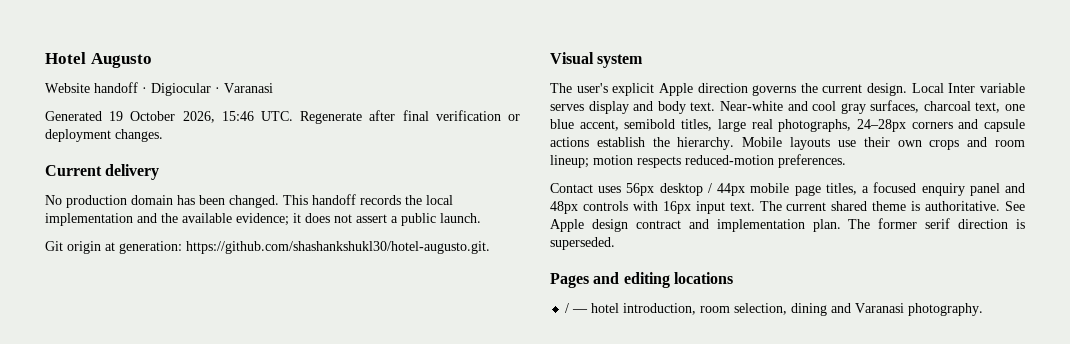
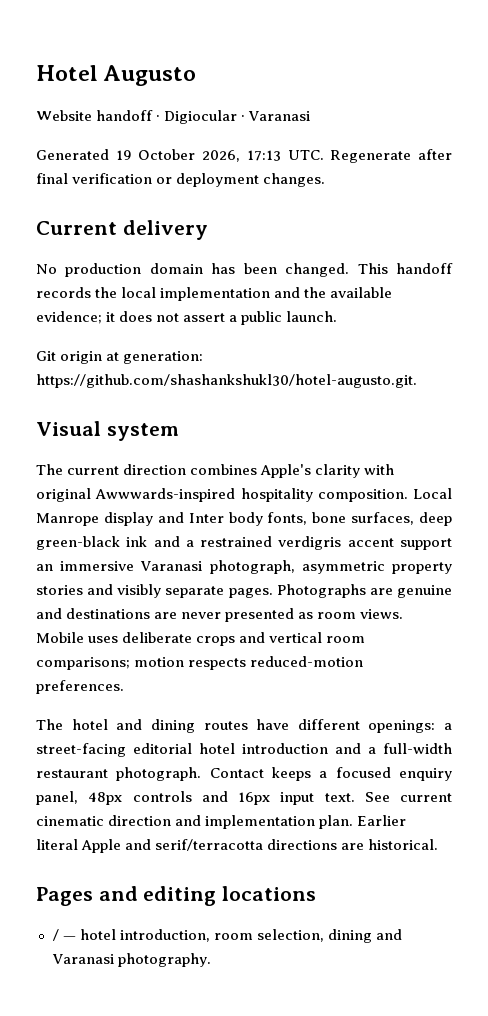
- Generated 19 October 2026, 15:46 UTC. Regenerate after final verification or deployment changes.
+ Generated 19 October 2026, 17:13 UTC. Regenerate after final verification or deployment changes.
- The user's explicit Apple direction governs the current design. Local Inter variable serves display and body text. Near-white and cool gray surfaces, charcoal text, one blue accent, semibold titles, large real photographs, 24–28px corners and capsule actions establish the hierarchy. Mobile layouts use their own crops and room lineup; motion respects reduced-motion preferences.
- Contact uses 56px desktop / 44px mobile page titles, a focused enquiry panel and 48px controls with 16px input text.
+ The current direction combines Apple's clarity with original Awwwards-inspired hospitality composition. Local Manrope display and Inter body fonts, bone surfaces, deep green-black ink and a restrained verdigris accent support an immersive Varanasi photograph, asymmetric property stories and visibly separate pages. Photographs are genuine and destinations are never presented as room views. Mobile uses deliberate crops and vertical room comparisons; motion respects reduced-motion preferences.
+ The hotel and dining routes have different openings: a street-facing editorial hotel introduction and a full-width restaurant photograph. Contact keeps a focused enquiry panel, 48px controls and 16px input text.
- The current shared theme is authoritative. See Apple design contract and implementation plan. The former serif direction is superseded.
+ See current cinematic direction and implementation plan. Earlier literal Apple and serif/terracotta directions are historical.

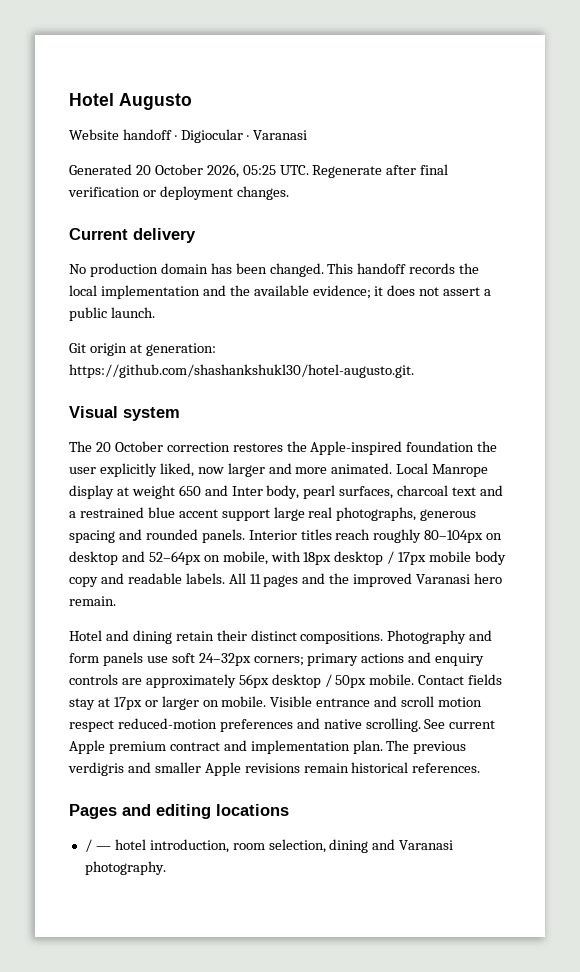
- Generated 19 October 2026, 17:13 UTC. Regenerate after final verification or deployment changes.
+ Generated 20 October 2026, 05:25 UTC. Regenerate after final verification or deployment changes.
- The current direction combines Apple's clarity with original Awwwards-inspired hospitality composition. Local Manrope display and Inter body fonts, bone surfaces, deep green-black ink and a restrained verdigris accent support an immersive Varanasi photograph, asymmetric property stories and visibly separate pages. Photographs are genuine and destinations are never presented as room views. Mobile uses deliberate crops and vertical room comparisons; motion respects reduced-motion preferences.
- The hotel and dining routes have different openings: a street-facing editorial hotel introduction and a full-width restaurant photograph. Contact keeps a focused enquiry panel, 48px controls and 16px input text. See current cinematic direction and implementation plan. Earlier literal Apple and serif/terracotta directions are historical.
+ The 20 October correction restores the Apple-inspired foundation the user explicitly liked, now larger and more animated. Local Manrope display at weight 650 and Inter body, pearl surfaces, charcoal text and a restrained blue accent support large real photographs, generous spacing and rounded panels. Interior titles reach roughly 80–104px on desktop and 52–64px on mobile, with 18px desktop / 17px mobile body copy and readable labels. All 11 pages and the improved Varanasi hero remain.
+ Hotel and dining retain their distinct compositions. Photography and form panels use soft 24–32px corners; primary actions and enquiry controls are approximately 56px desktop / 50px mobile. Contact fields stay at 17px or larger on mobile. Visible entrance and scroll motion respect reduced-motion preferences and native scrolling. See current Apple premium contract and implementation plan. The previous verdigris and smaller Apple revisions remain historical references.

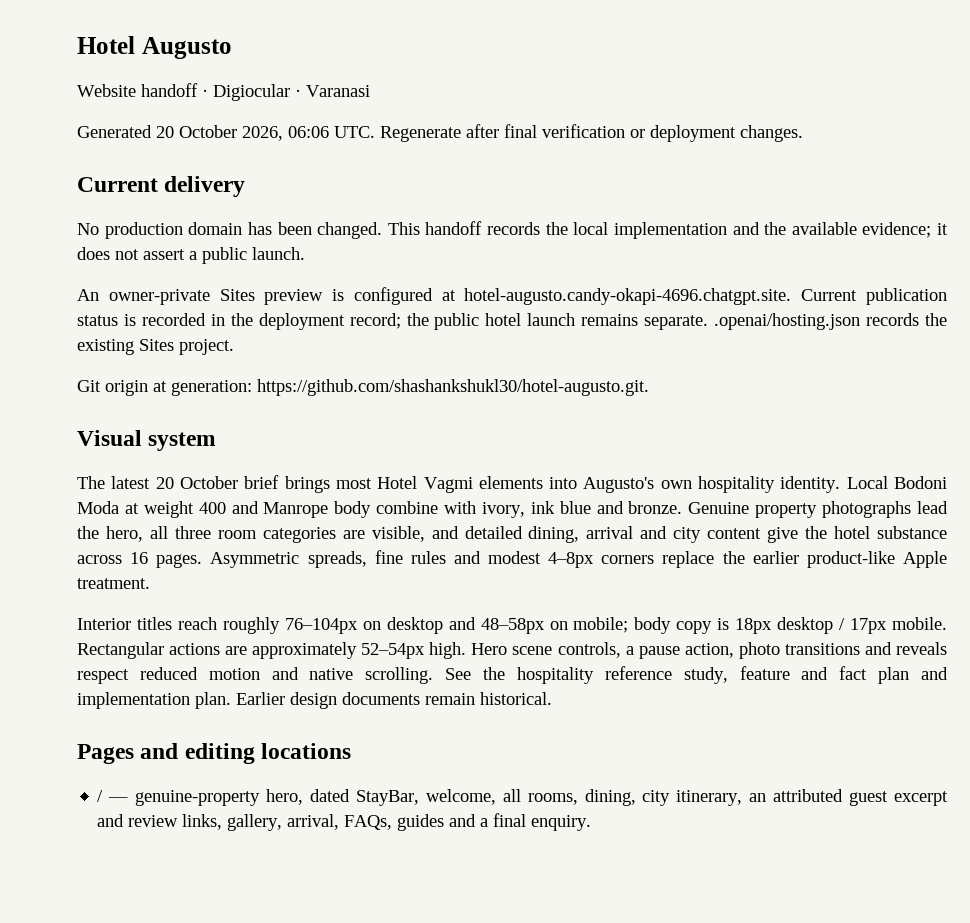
- Generated 20 October 2026, 05:25 UTC. Regenerate after final verification or deployment changes.
+ Generated 20 October 2026, 06:06 UTC. Regenerate after final verification or deployment changes.
+ An owner-private Sites preview is configured at hotel-augusto.candy-okapi-4696.chatgpt.site. Current publication status is recorded in the deployment record; the public hotel launch remains separate. .openai/hosting.json records the existing Sites project.
- The 20 October correction restores the Apple-inspired foundation the user explicitly liked, now larger and more animated. Local Manrope display at weight 650 and Inter body, pearl surfaces, charcoal text and a restrained blue accent support large real photographs, generous spacing and rounded panels. Interior titles reach roughly 80–104px on desktop and 52–64px on mobile, with 18px desktop / 17px mobile body copy and readable labels. All 11 pages and the improved Varanasi hero remain.
- Hotel and dining retain their distinct compositions. Photography and form panels use soft 24–32px corners; primary actions and enquiry controls are approximately 56px desktop / 50px mobile. Contact fields stay at 17px or larger on mobile. Visible entrance and scroll motion respect reduced-motion preferences and native scrolling. See current Apple premium contract and implementation plan. The previous verdigris and smaller Apple revisions remain historical references.
+ The latest 20 October brief brings most Hotel Vagmi elements into Augusto's own hospitality identity. Local Bodoni Moda at weight 400 and Manrope body combine with ivory, ink blue and bronze. Genuine property photographs lead the hero, all three room categories are visible, and detailed dining, arrival and city content give the hotel substance across 16 pages. Asymmetric spreads, fine rules and modest 4–8px corners replace the earlier product-like Apple treatment.
+ Interior titles reach roughly 76–104px on desktop and 48–58px on mobile; body copy is 18px desktop / 17px mobile. Rectangular actions are approximately 52–54px high. Hero scene controls, a pause action, photo transitions and reveals respect reduced motion and native scrolling. See the hospitality reference study, feature and fact plan and implementation plan. Earlier design documents remain historical.
- / — hotel introduction, room selection, dining and Varanasi photography.
+ / — genuine-property hero, dated StayBar, welcome, all rooms, dining, city itinerary, an attributed guest excerpt and review links, gallery, arrival, FAQs, guides and a final enquiry.

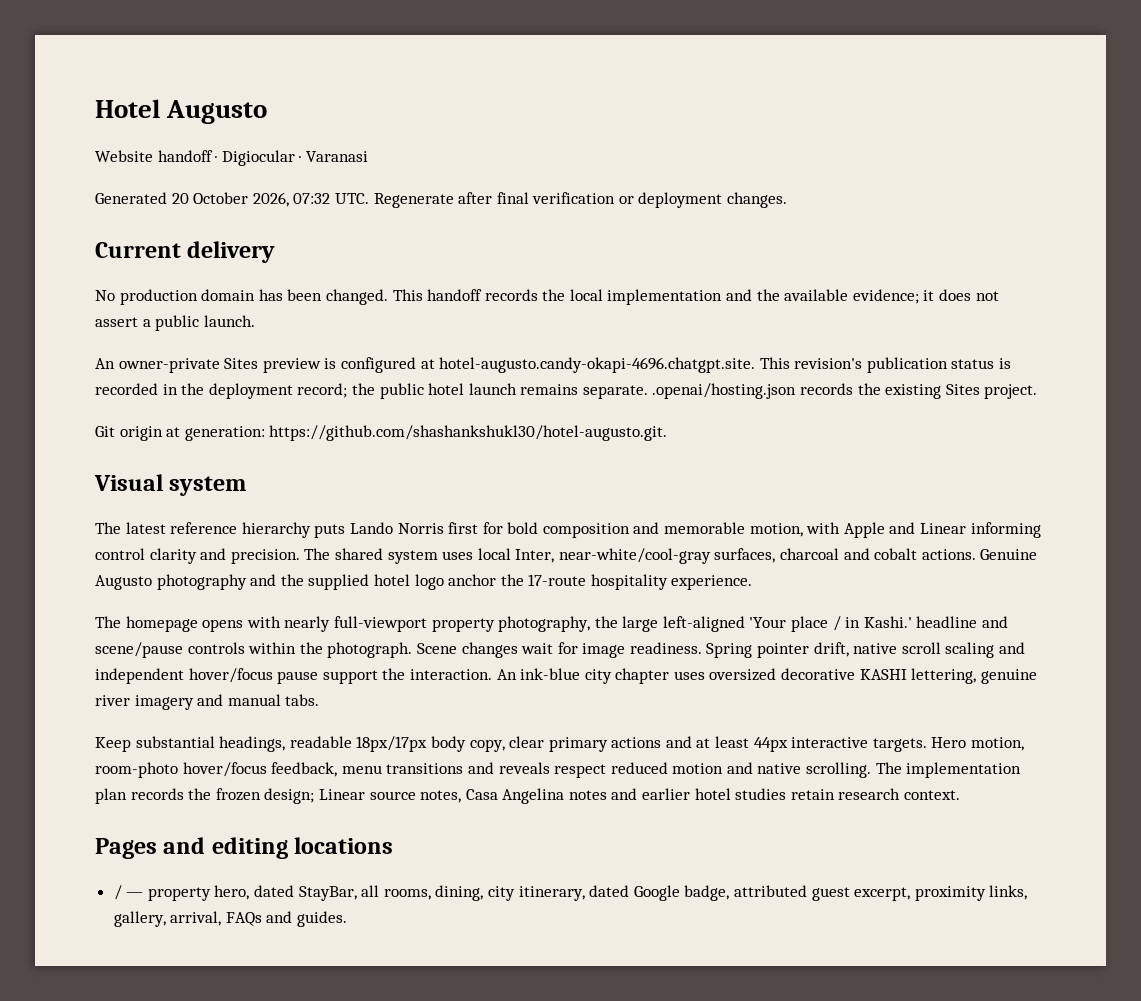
- Generated 20 October 2026, 06:06 UTC. Regenerate after final verification or deployment changes.
+ Generated 20 October 2026, 07:32 UTC. Regenerate after final verification or deployment changes.
- An owner-private Sites preview is configured at hotel-augusto.candy-okapi-4696.chatgpt.site. Current publication status is recorded in the deployment record; the public hotel launch remains separate. .openai/hosting.json records the existing Sites project.
+ An owner-private Sites preview is configured at hotel-augusto.candy-okapi-4696.chatgpt.site. This revision's publication status is recorded in the deployment record; the public hotel launch remains separate. .openai/hosting.json records the existing Sites project.
- The latest 20 October brief brings most Hotel Vagmi elements into Augusto's own hospitality identity. Local Bodoni Moda at weight 400 and Manrope body combine with ivory, ink blue and bronze. Genuine property photographs lead the hero, all three room categories are visible, and detailed dining, arrival and city content give the hotel substance across 16 pages. Asymmetric spreads, fine rules and modest 4–8px corners replace the earlier product-like Apple treatment.
- Interior titles reach roughly 76–104px on desktop and 48–58px on mobile; body copy is 18px desktop / 17px mobile. Rectangular actions are approximately 52–54px high. Hero scene controls, a pause action, photo transitions and reveals respect reduced motion and native scrolling.
+ The latest reference hierarchy puts Lando Norris first for bold composition and memorable motion, with Apple and Linear informing control clarity and precision. The shared system uses local Inter, near-white/cool-gray surfaces, charcoal and cobalt actions. Genuine Augusto photography and the supplied hotel logo anchor the 17-route hospitality experience.
+ The homepage opens with nearly full-viewport property photography, the large left-aligned 'Your place / in Kashi.' headline and scene/pause controls within the photograph. Scene changes wait for image readiness. Spring pointer drift, native scroll scaling and independent hover/focus pause support the interaction. An ink-blue city chapter uses oversized decorative KASHI lettering, genuine river imagery and manual tabs.
+ Keep substantial headings, readable 18px/17px body copy, clear primary actions and at least 44px interactive targets. Hero motion, room-photo hover/focus feedback, menu transitions and reveals respect reduced motion and native scrolling.
- See the hospitality reference study, feature and fact plan and implementation plan. Earlier design documents remain historical.
+ The implementation plan records the frozen design; Linear source notes, Casa Angelina notes and earlier hotel studies retain research context.
- / — genuine-property hero, dated StayBar, welcome, all rooms, dining, city itinerary, an attributed guest excerpt and review links, gallery, arrival, FAQs, guides and a final enquiry.
+ / — property hero, dated StayBar, all rooms, dining, city itinerary, dated Google badge, attributed guest excerpt, proximity links, gallery, arrival, FAQs and guides.

